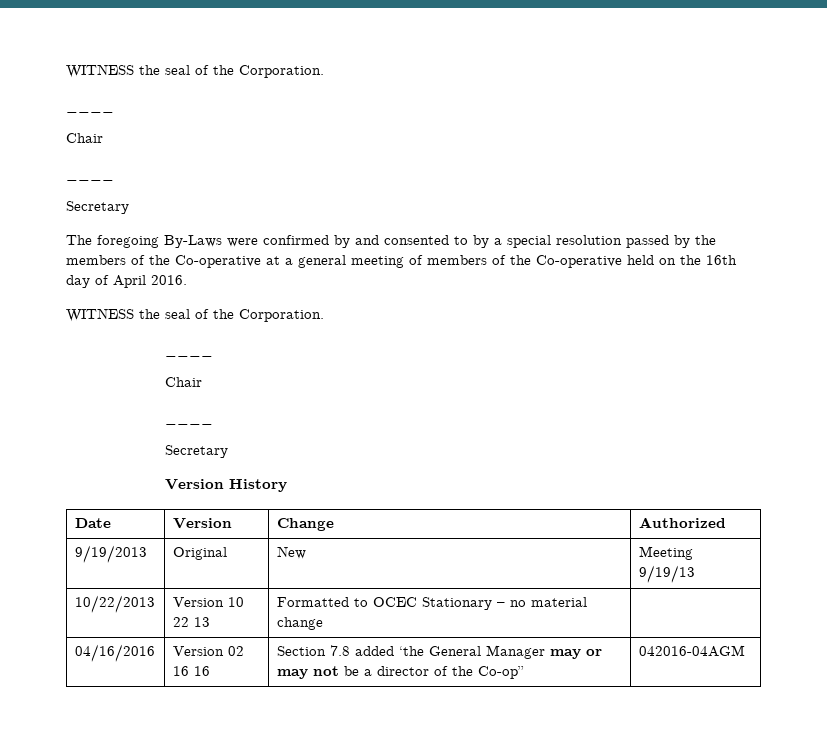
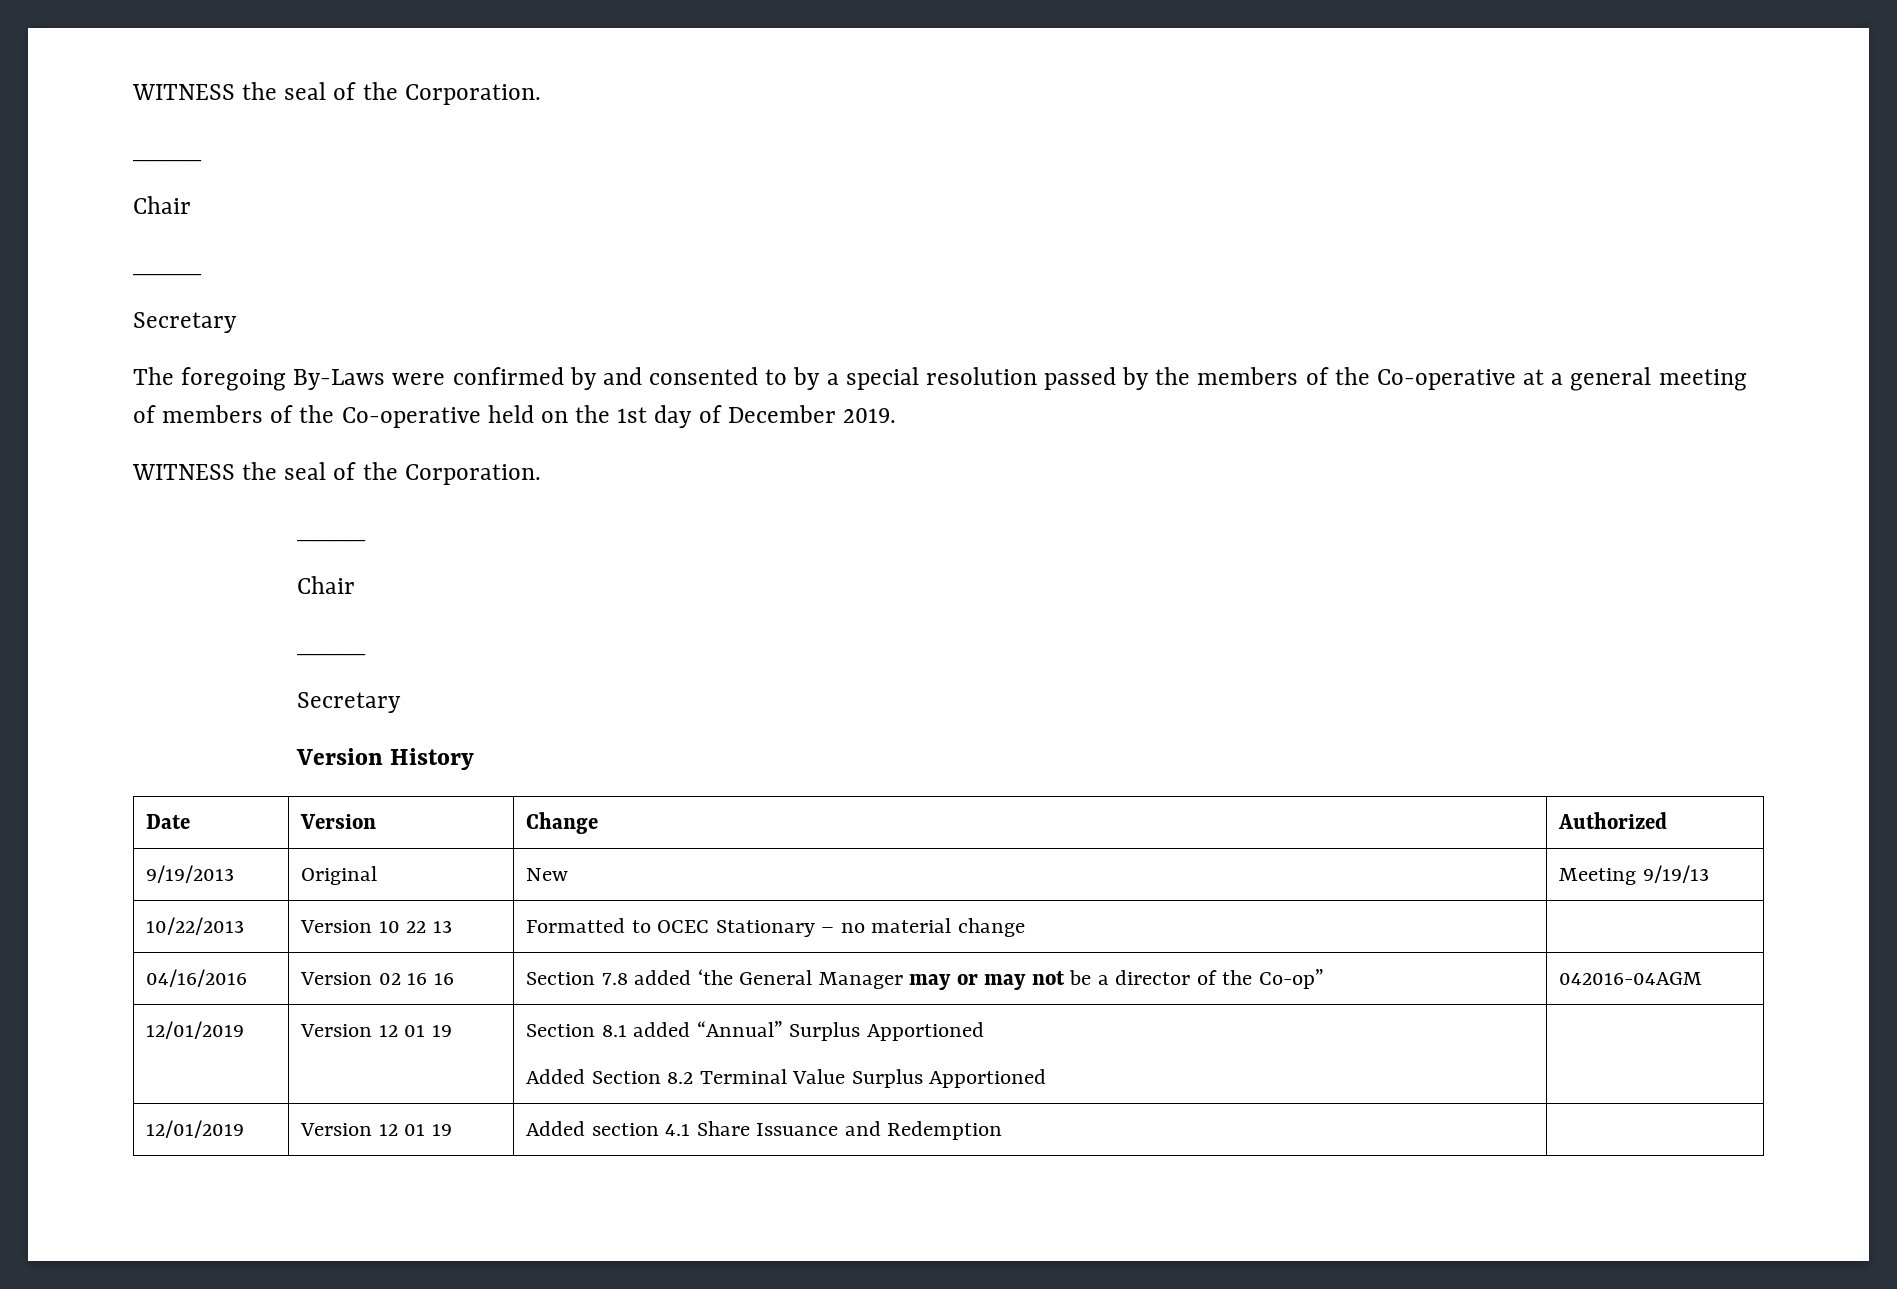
- The foregoing By-Laws were confirmed by and consented to by a special resolution passed by the members of the Co-operative at a general meeting of members of the Co-operative held on the 16th day of April 2016.
+ The foregoing By-Laws were confirmed by and consented to by a special resolution passed by the members of the Co-operative at a general meeting of members of the Co-operative held on the 1st day of December 2019.
+ 12/01/2019 | Version 12 01 19 | Section 8.1 added “Annual” Surplus Apportioned
+ Added Section 8.2 Terminal Value Surplus Apportioned |
+ 12/01/2019 | Version 12 01 19 | Added section 4.1 Share Issuance and Redemption |

